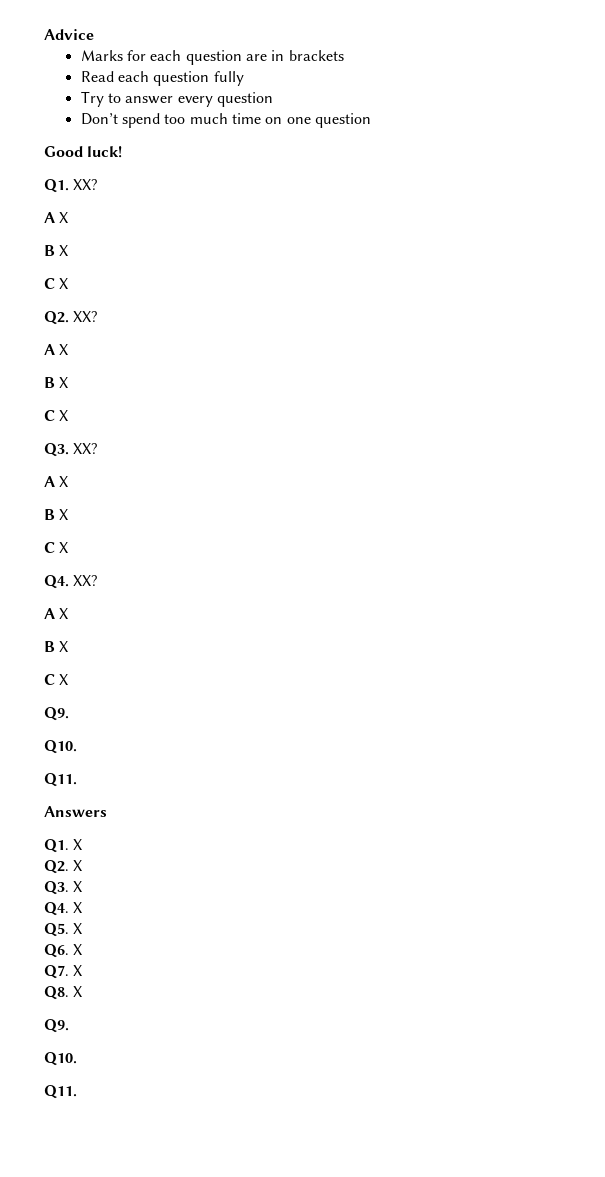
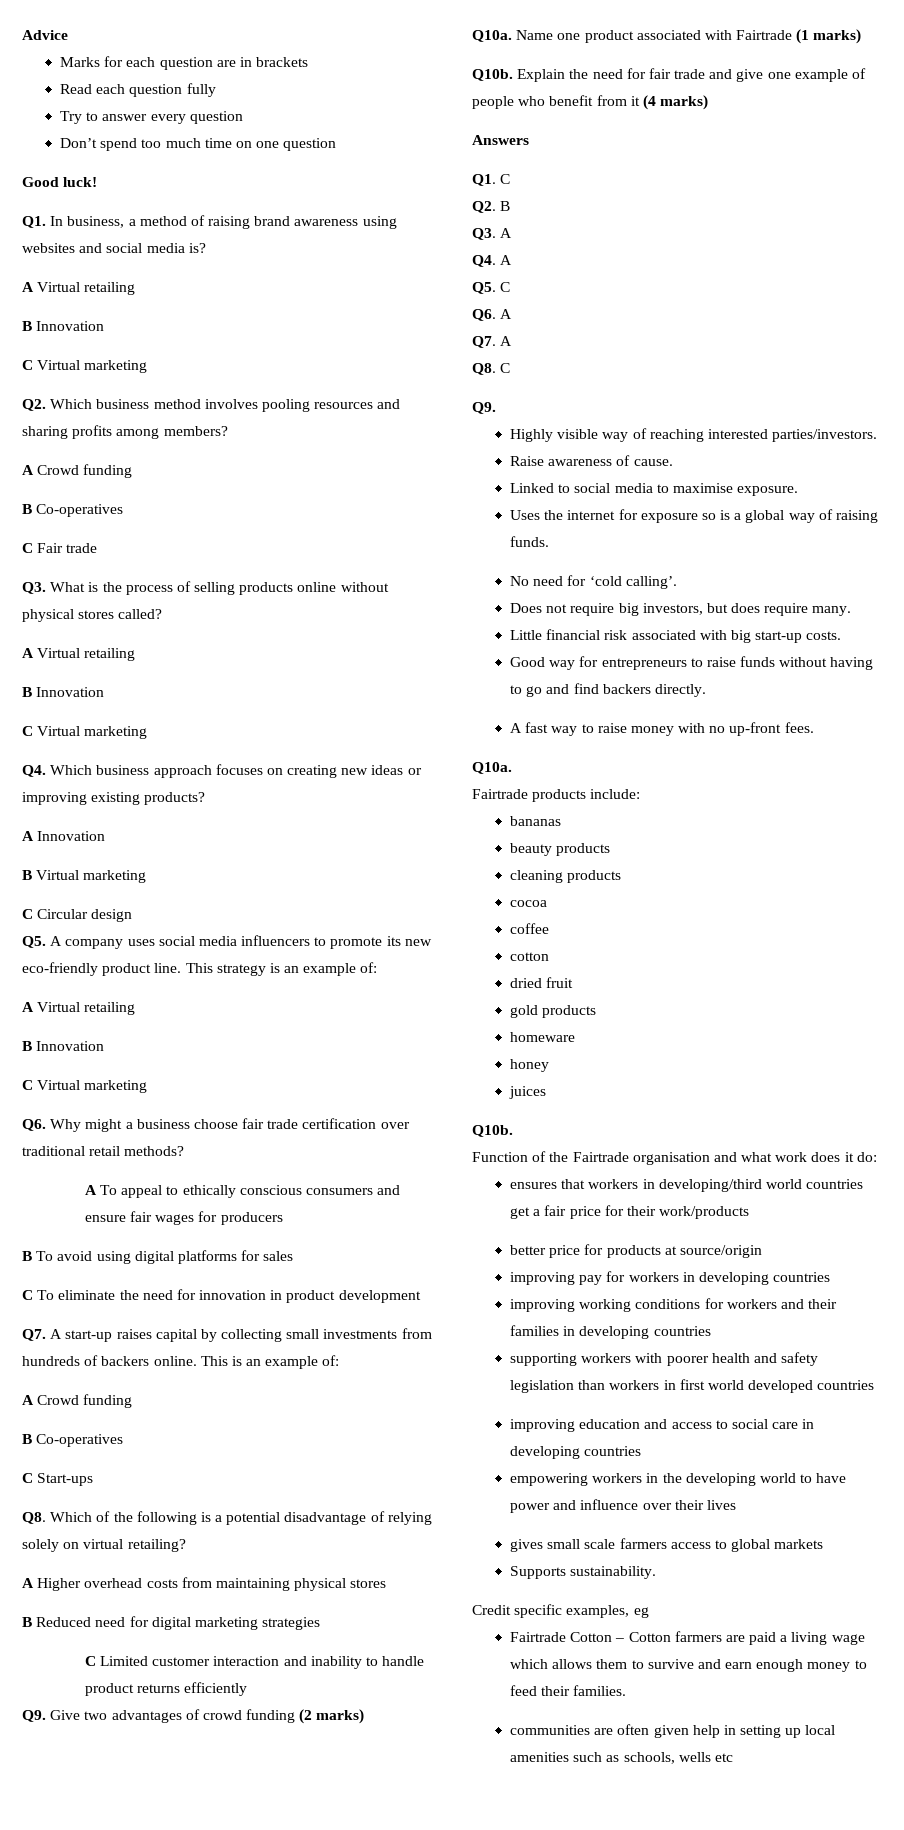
- Q1. XX?
- A X
- B X
- C X
- Q2. XX?
- A X
- B X
- C X
- Q3. XX?
- A X
- B X
- C X
- Q4. XX?
- A X
- B X
- C X
- Q9.
- Q10.
- Q11.
+ Q1. In business, a method of raising brand awareness using websites and social media is?
+ A Virtual retailing
+ B Innovation
+ C Virtual marketing
+ Q2. Which business method involves pooling resources and sharing profits among members?
+ A Crowd funding
+ B Co-operatives
+ C Fair trade
+ Q3. What is the process of selling products online without physical stores called?
+ A Virtual retailing
+ B Innovation
+ C Virtual marketing
+ Q4. Which business approach focuses on creating new ideas or improving existing products?
+ A Innovation
+ B Virtual marketing
+ C Circular design
+ Q5. A company uses social media influencers to promote its new eco-friendly product line. This strategy is an example of:
+ A Virtual retailing
+ B Innovation
+ C Virtual marketing
+ Q6. Why might a business choose fair trade certification over traditional retail methods?
+ A To appeal to ethically conscious consumers and ensure fair wages for producers
+ B To avoid using digital platforms for sales
+ C To eliminate the need for innovation in product development
+ Q7. A start-up raises capital by collecting small investments from hundreds of backers online. This is an example of:
+ A Crowd funding
+ B Co-operatives
+ C Start-ups
+ Q8. Which of the following is a potential disadvantage of relying solely on virtual retailing?
+ A Higher overhead costs from maintaining physical stores
+ B Reduced need for digital marketing strategies
+ C Limited customer interaction and inability to handle product returns efficiently
+ Q9. Give two advantages of crowd funding (2 marks)
+ Q10a. Name one product associated with Fairtrade (1 marks)
+ Q10b. Explain the need for fair trade and give one example of people who benefit from it (4 marks)
- Q1. X
- Q2. X
- Q3. X
- Q4. X
- Q5. X
- Q6. X
- Q7. X
- Q8. X
+ Q1. C
+ Q2. B
+ Q3. A
+ Q4. A
+ Q5. C
+ Q6. A
+ Q7. A
+ Q8. C
  Q9.
- Q10.
- Q11.
+ Highly visible way of reaching interested parties/investors.
+ Raise awareness of cause.
+ Linked to social media to maximise exposure.
+ Uses the internet for exposure so is a global way of raising funds.
+ No need for ‘cold calling’.
+ Does not require big investors, but does require many.
+ Little financial risk associated with big start-up costs.
+ Good way for entrepreneurs to raise funds without having to go and find backers directly.
+ A fast way to raise money with no up-front fees.
+ Q10a.
+ Fairtrade products include:
+ bananas
+ beauty products
+ cleaning products
+ cocoa
+ coffee
+ cotton
+ dried fruit
+ gold products
+ homeware
+ honey
+ juices
+ Q10b.
+ Function of the Fairtrade organisation and what work does it do:
+ ensures that workers in developing/third world countries get a fair price for their work/products
+ better price for products at source/origin
+ improving pay for workers in developing countries
+ improving working conditions for workers and their families in developing countries
+ supporting workers with poorer health and safety legislation than workers in first world developed countries
+ improving education and access to social care in developing countries
+ empowering workers in the developing world to have power and influence over their lives
+ gives small scale farmers access to global markets
+ Supports sustainability.
+ Credit specific examples, eg
+ Fairtrade Cotton – Cotton farmers are paid a living wage which allows them to survive and earn enough money to feed their families.
+ communities are often given help in setting up local amenities such as schools, wells etc

